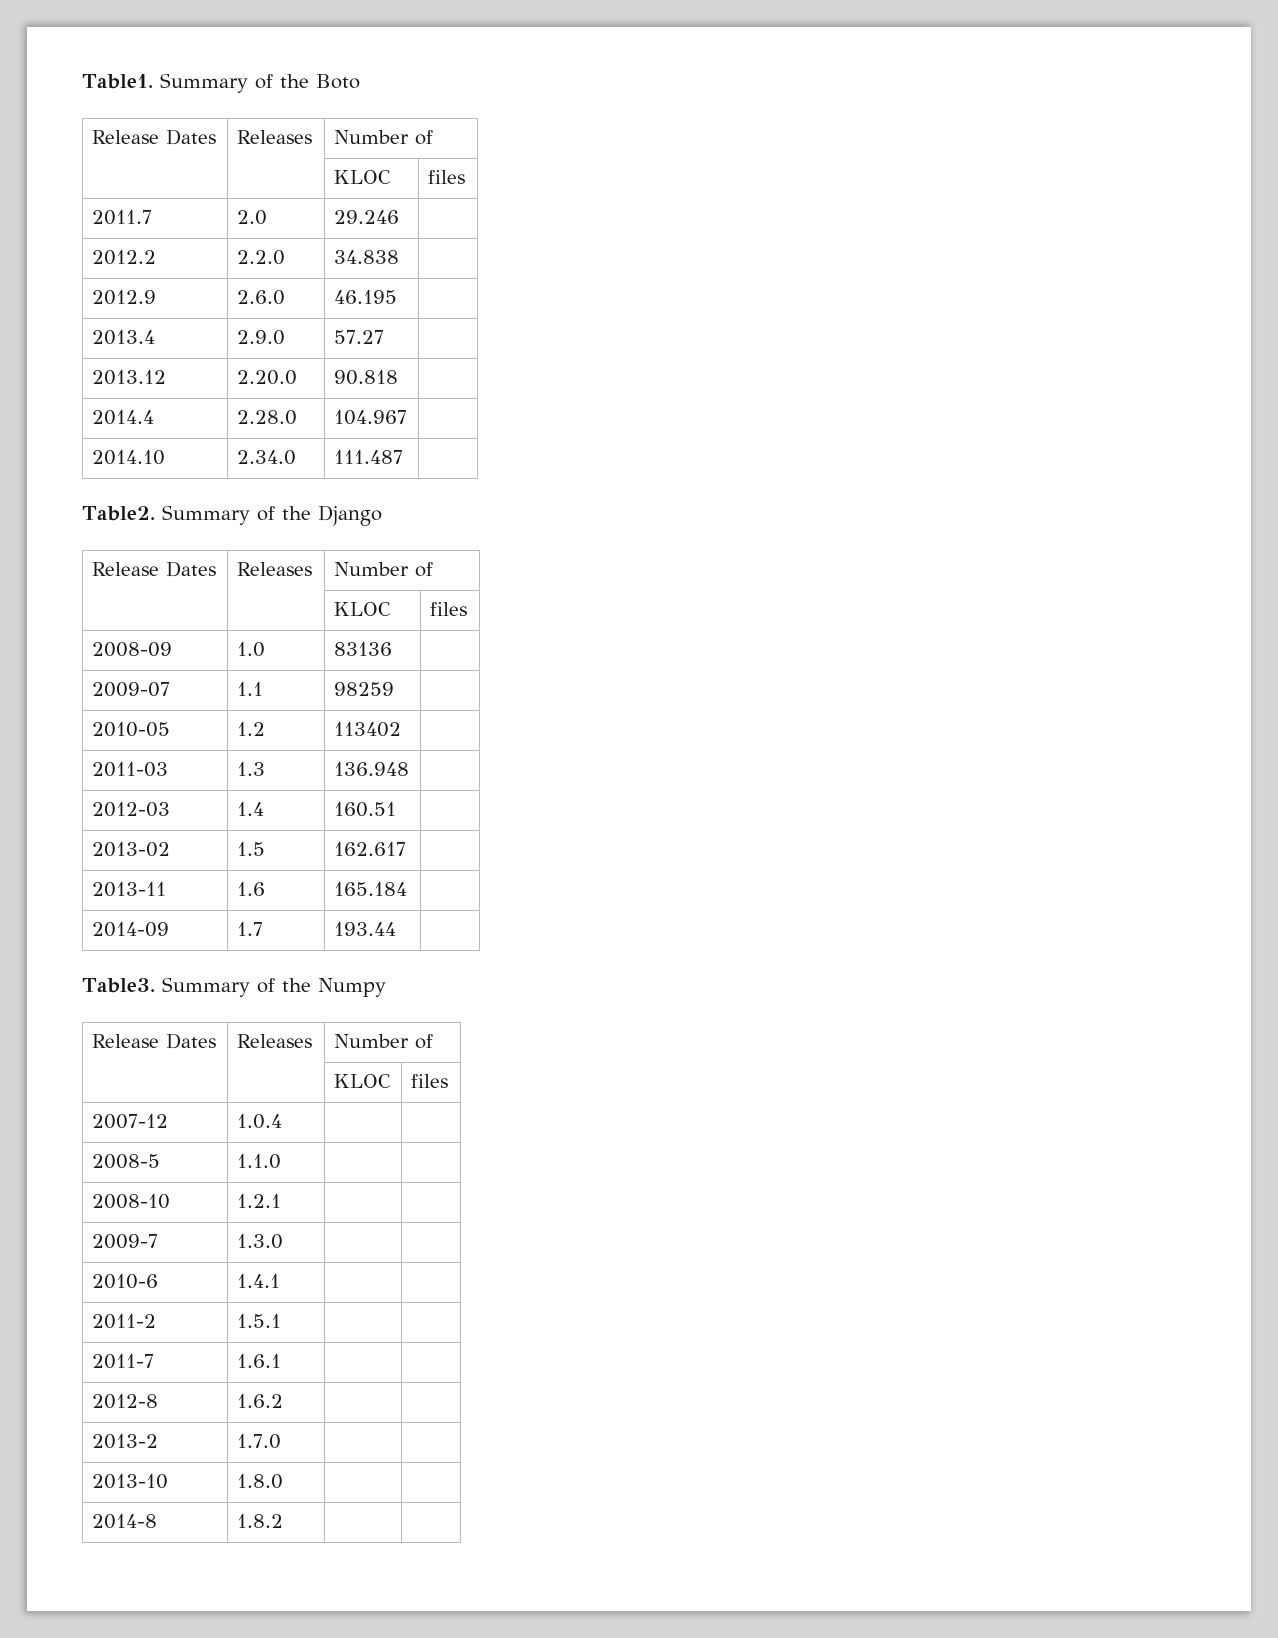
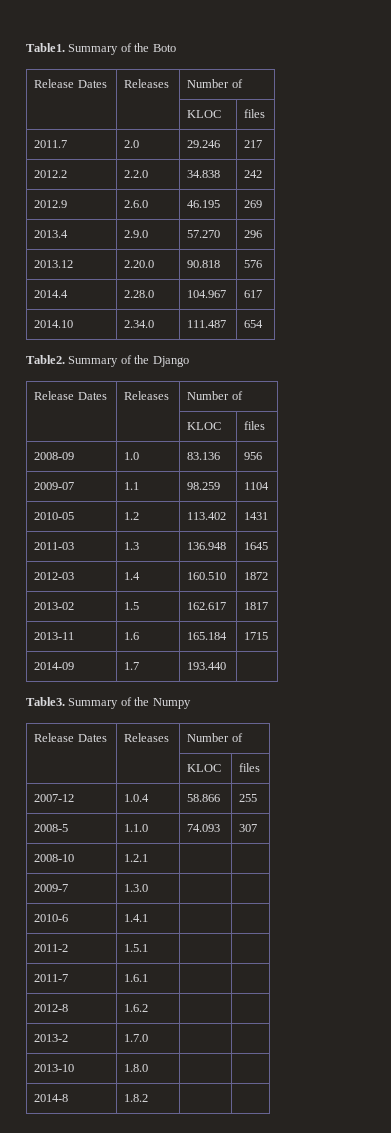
- 2011.7 | 2.0 | 29.246 |
+ 2011.7 | 2.0 | 29.246 | 217
- 2012.2 | 2.2.0 | 34.838 |
+ 2012.2 | 2.2.0 | 34.838 | 242
- 2012.9 | 2.6.0 | 46.195 |
+ 2012.9 | 2.6.0 | 46.195 | 269
- 2013.4 | 2.9.0 | 57.27 |
+ 2013.4 | 2.9.0 | 57.270 | 296
- 2013.12 | 2.20.0 | 90.818 |
+ 2013.12 | 2.20.0 | 90.818 | 576
- 2014.4 | 2.28.0 | 104.967 |
+ 2014.4 | 2.28.0 | 104.967 | 617
- 2014.10 | 2.34.0 | 111.487 |
+ 2014.10 | 2.34.0 | 111.487 | 654
- 2008-09 | 1.0 | 83136 |
+ 2008-09 | 1.0 | 83.136 | 956
- 2009-07 | 1.1 | 98259 |
+ 2009-07 | 1.1 | 98.259 | 1104
- 2010-05 | 1.2 | 113402 |
+ 2010-05 | 1.2 | 113.402 | 1431
- 2011-03 | 1.3 | 136.948 |
+ 2011-03 | 1.3 | 136.948 | 1645
- 2012-03 | 1.4 | 160.51 |
+ 2012-03 | 1.4 | 160.510 | 1872
- 2013-02 | 1.5 | 162.617 |
+ 2013-02 | 1.5 | 162.617 | 1817
- 2013-11 | 1.6 | 165.184 |
+ 2013-11 | 1.6 | 165.184 | 1715
- 2014-09 | 1.7 | 193.44 |
+ 2014-09 | 1.7 | 193.440 |
- 2007-12 | 1.0.4 | |
+ 2007-12 | 1.0.4 | 58.866 | 255
- 2008-5 | 1.1.0 | |
+ 2008-5 | 1.1.0 | 74.093 | 307

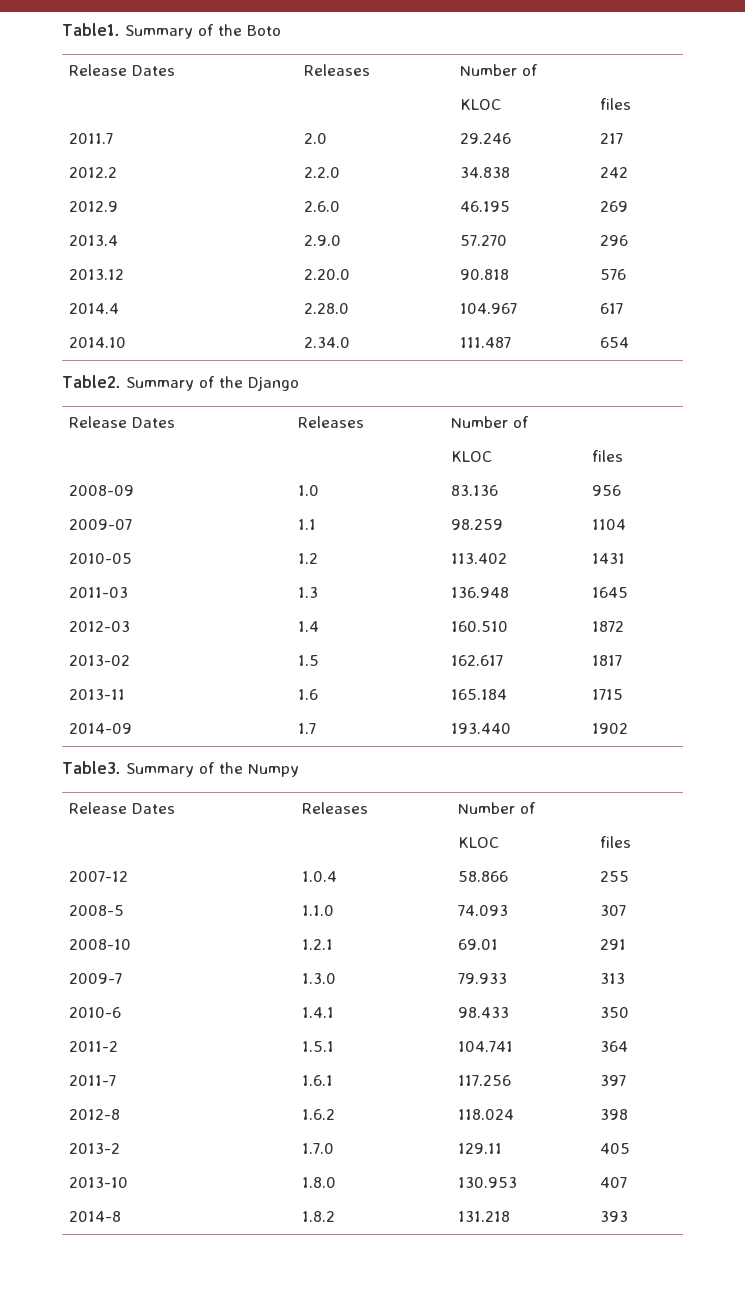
- 2014-09 | 1.7 | 193.440 |
+ 2014-09 | 1.7 | 193.440 | 1902
- 2008-10 | 1.2.1 | |
+ 2008-10 | 1.2.1 | 69.01 | 291
- 2009-7 | 1.3.0 | |
+ 2009-7 | 1.3.0 | 79.933 | 313
- 2010-6 | 1.4.1 | |
+ 2010-6 | 1.4.1 | 98.433 | 350
- 2011-2 | 1.5.1 | |
+ 2011-2 | 1.5.1 | 104.741 | 364
- 2011-7 | 1.6.1 | |
+ 2011-7 | 1.6.1 | 117.256 | 397
- 2012-8 | 1.6.2 | |
+ 2012-8 | 1.6.2 | 118.024 | 398
- 2013-2 | 1.7.0 | |
+ 2013-2 | 1.7.0 | 129.11 | 405
- 2013-10 | 1.8.0 | |
+ 2013-10 | 1.8.0 | 130.953 | 407
- 2014-8 | 1.8.2 | |
+ 2014-8 | 1.8.2 | 131.218 | 393

